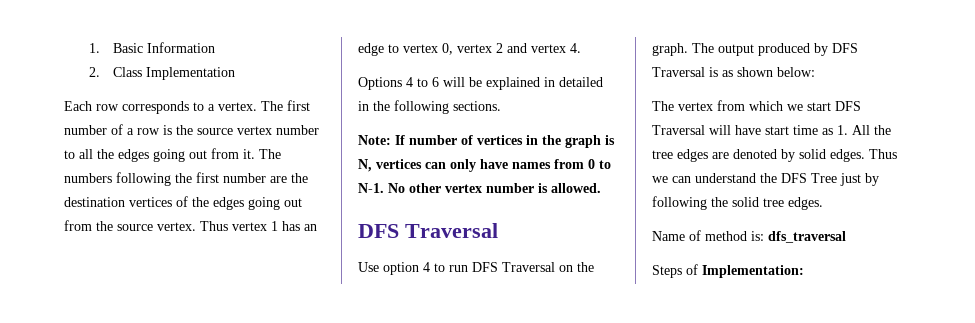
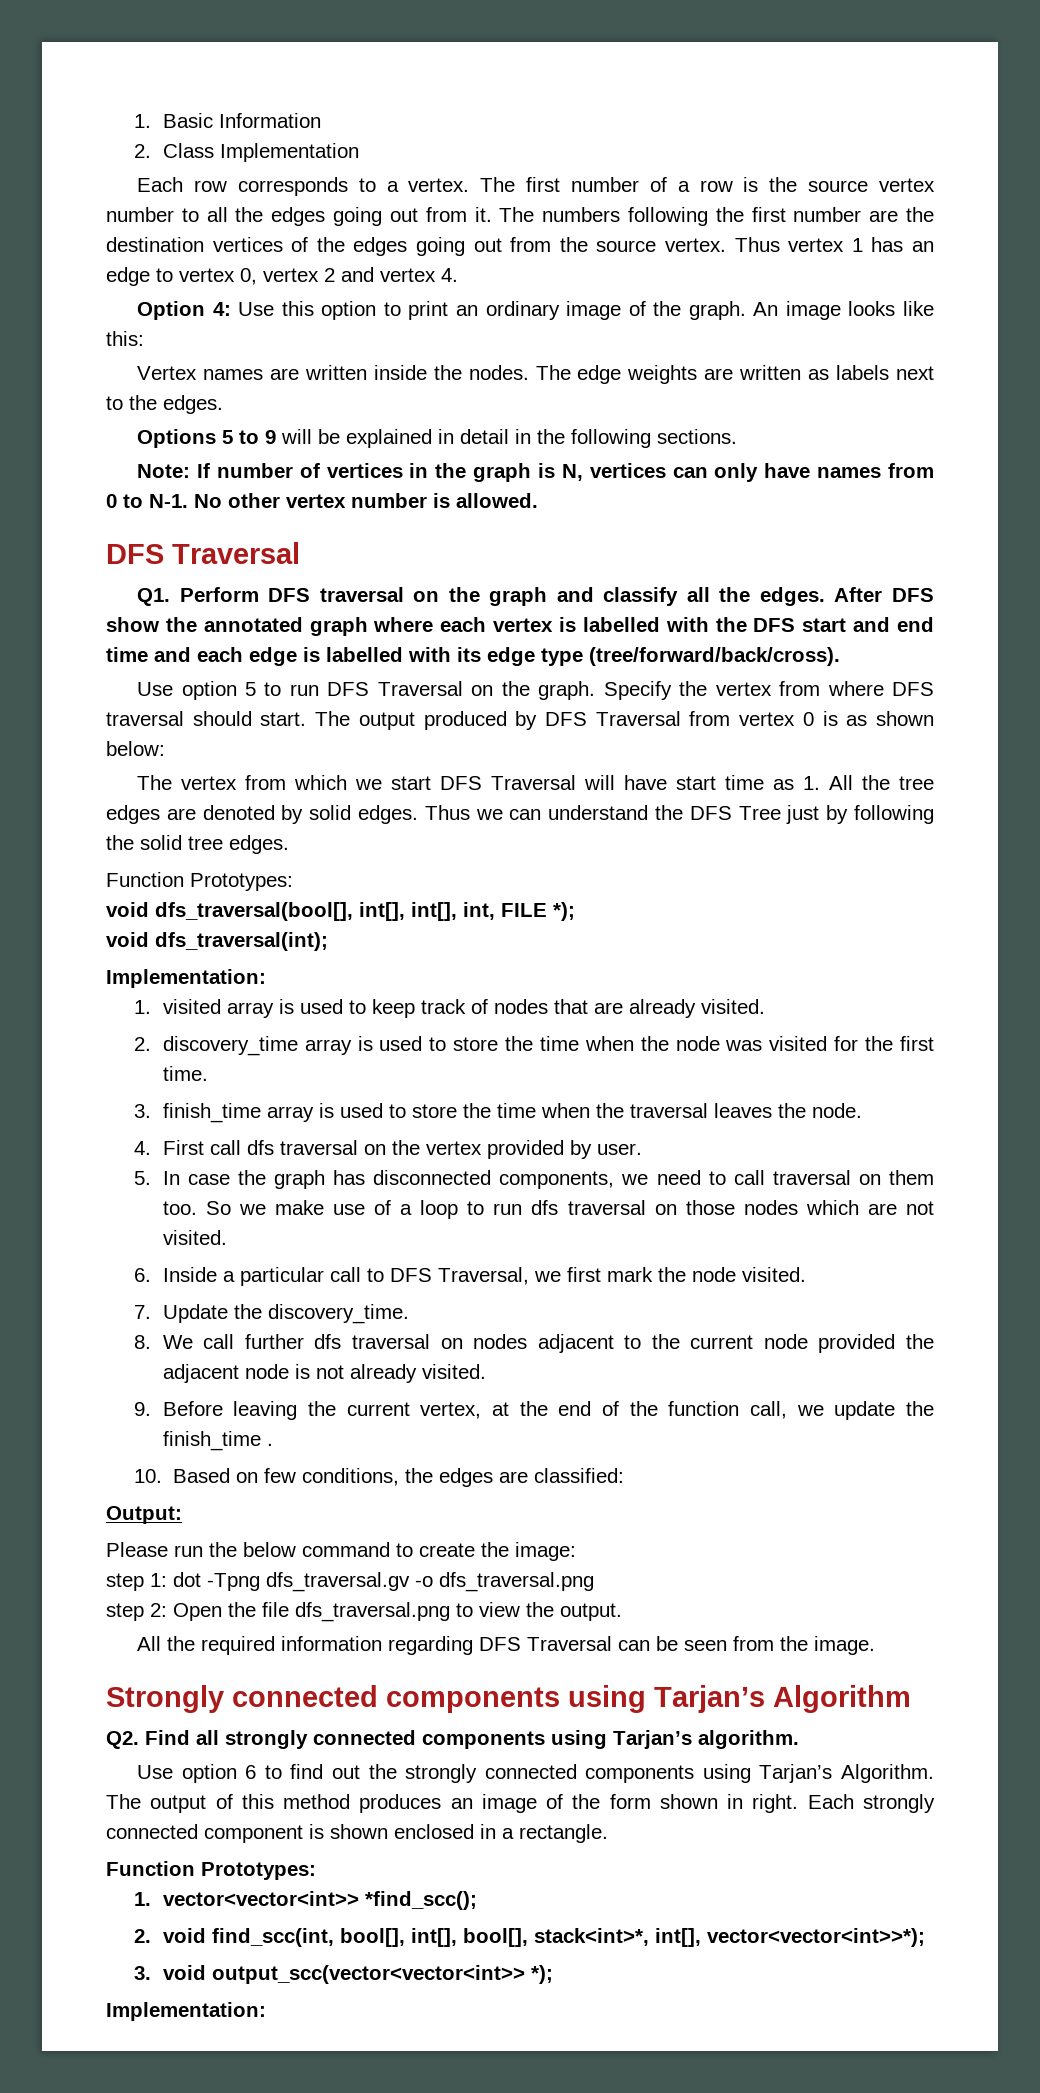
- Options 4 to 6 will be explained in detailed in the following sections.
+ Option 4: Use this option to print an ordinary image of the graph. An image looks like this:
+ Vertex names are written inside the nodes. The edge weights are written as labels next to the edges.
+ Options 5 to 9 will be explained in detail in the following sections.
- Use option 4 to run DFS Traversal on the graph.
+ Q1. Perform DFS traversal on the graph and classify all the edges. After DFS show the annotated graph where each vertex is labelled with the DFS start and end time and each edge is labelled with its edge type (tree/forward/back/cross).
+ Use option 5 to run DFS Traversal on the graph.
+ Specify the vertex from where DFS traversal should start.
- The output produced by DFS Traversal is as shown below:
+ The output produced by DFS Traversal from vertex 0 is as shown below:
  Thus we can understand the DFS Tree just by following the solid tree edges.
- Name of method is: dfs_traversal
- Steps of Implementation:
+ Function Prototypes:
+ void dfs_traversal(bool[], int[], int[], int, FILE *);
+ void dfs_traversal(int);
+ Implementation:
+ 1. visited array is used to keep track of nodes that are already visited.
+ 2. discovery_time array is used to store the time when the node was visited for the first time.
+ 3. finish_time array is used to store the time when the traversal leaves the node.
+ 4. First call dfs traversal on the vertex provided by user.
+ 5. In case the graph has disconnected components, we need to call traversal on them too. So we make use of a loop to run dfs traversal on those nodes which are not visited.
+ 6. Inside a particular call to DFS Traversal, we first mark the node visited.
+ 7. Update the discovery_time.
+ 8. We call further dfs traversal on nodes adjacent to the current node provided the adjacent node is not already visited.
+ 9. Before leaving the current vertex, at the end of the function call, we update the finish_time .
+ 10. Based on few conditions, the edges are classified:
+ Output:
+ Please run the below command to create the image:
+ step 1: dot -Tpng dfs_traversal.gv -o dfs_traversal.png
+ step 2: Open the file dfs_traversal.png to view the output.
+ All the required information regarding DFS Traversal can be seen from the image.
+ Strongly connected components using Tarjan’s Algorithm
+ Q2. Find all strongly connected components using Tarjan’s algorithm.
+ Use option 6 to find out the strongly connected components using Tarjan’s Algorithm. The output of this method produces an image of the form shown in right. Each strongly connected component is shown enclosed in a rectangle.
+ Function Prototypes:
+ 1. vector<vector<int>> *find_scc();
+ 2. void find_scc(int, bool[], int[], bool[], stack<int>*, int[], vector<vector<int>>*);
+ 3. void output_scc(vector<vector<int>> *);
+ Implementation:

